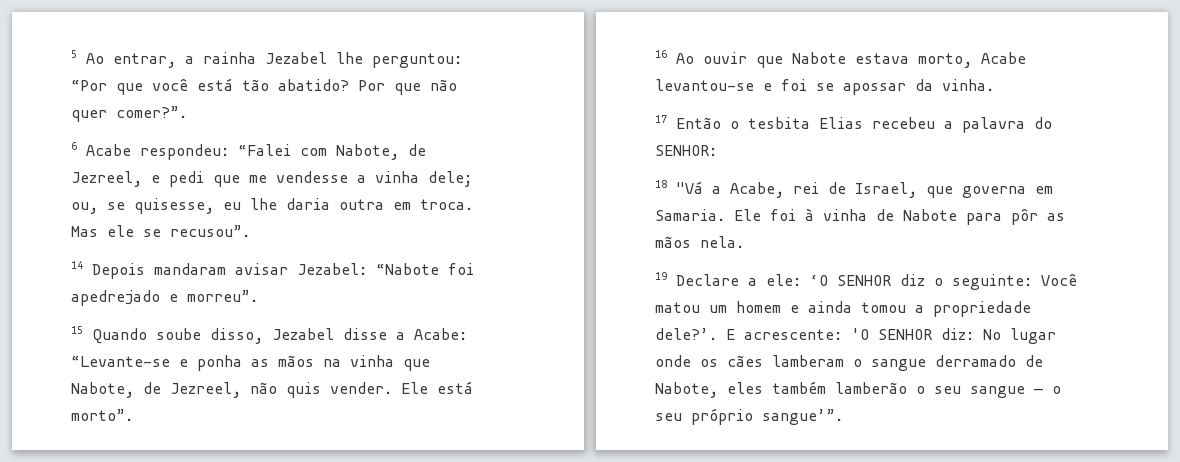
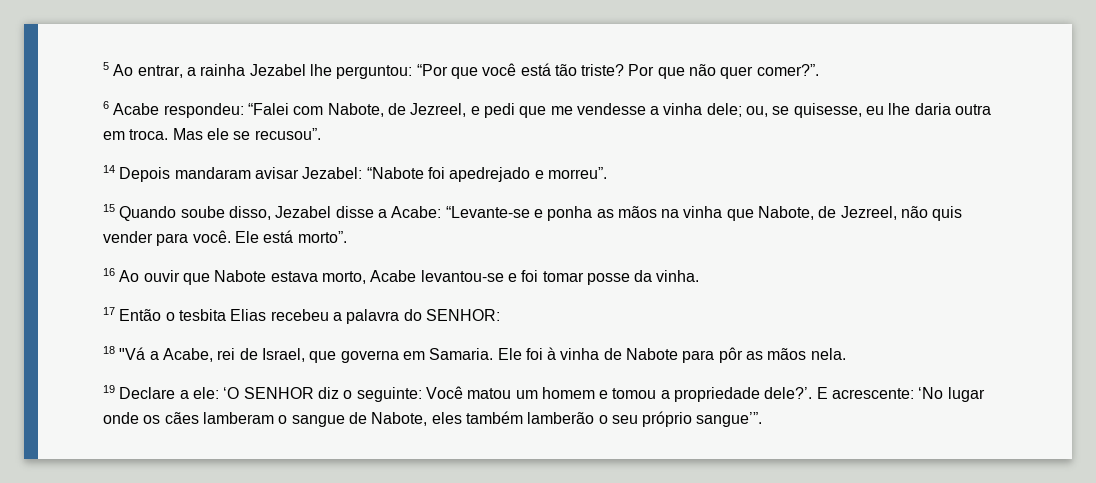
- 5 Ao entrar, a rainha Jezabel lhe perguntou: “Por que você está tão abatido?
+ 5 Ao entrar, a rainha Jezabel lhe perguntou: “Por que você está tão triste?
- 15 Quando soube disso, Jezabel disse a Acabe: “Levante-se e ponha as mãos na vinha que Nabote, de Jezreel, não quis vender.
+ 15 Quando soube disso, Jezabel disse a Acabe: “Levante-se e ponha as mãos na vinha que Nabote, de Jezreel, não quis vender para você.
- 16 Ao ouvir que Nabote estava morto, Acabe levantou-se e foi se apossar da vinha.
+ 16 Ao ouvir que Nabote estava morto, Acabe levantou-se e foi tomar posse da vinha.
- 19 Declare a ele: ‘O SENHOR diz o seguinte: Você matou um homem e ainda tomou a propriedade dele?’.
+ 19 Declare a ele: ‘O SENHOR diz o seguinte: Você matou um homem e tomou a propriedade dele?’.
- E acrescente: 'O SENHOR diz: No lugar onde os cães lamberam o sangue derramado de Nabote, eles também lamberão o seu sangue — o seu próprio sangue’”.
+ E acrescente: ‘No lugar onde os cães lamberam o sangue de Nabote, eles também lamberão o seu próprio sangue’”.

